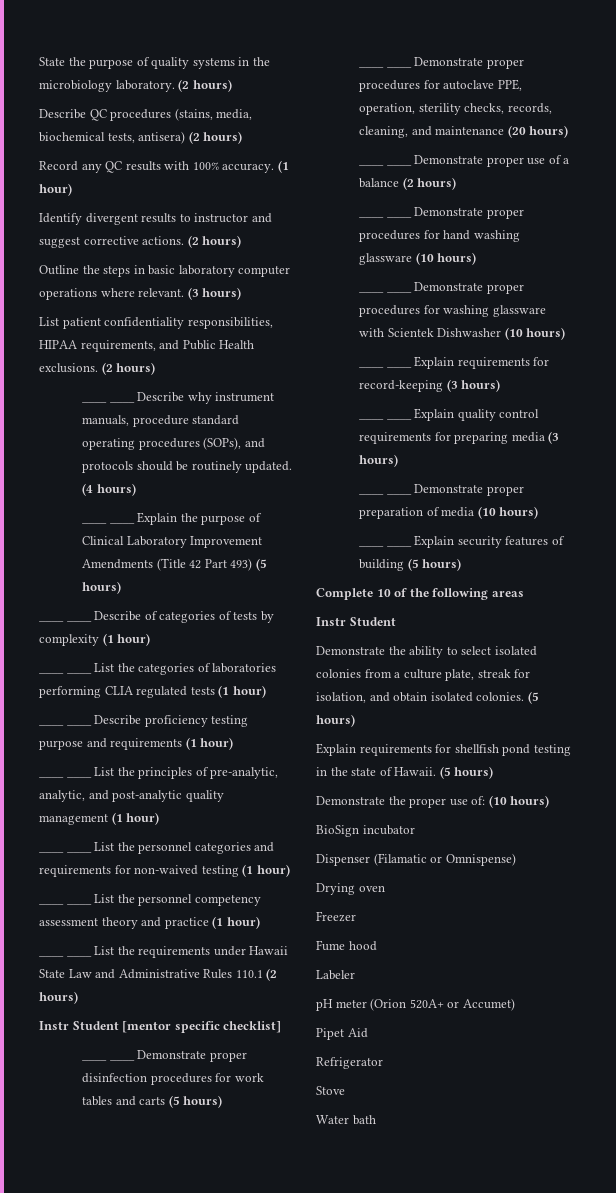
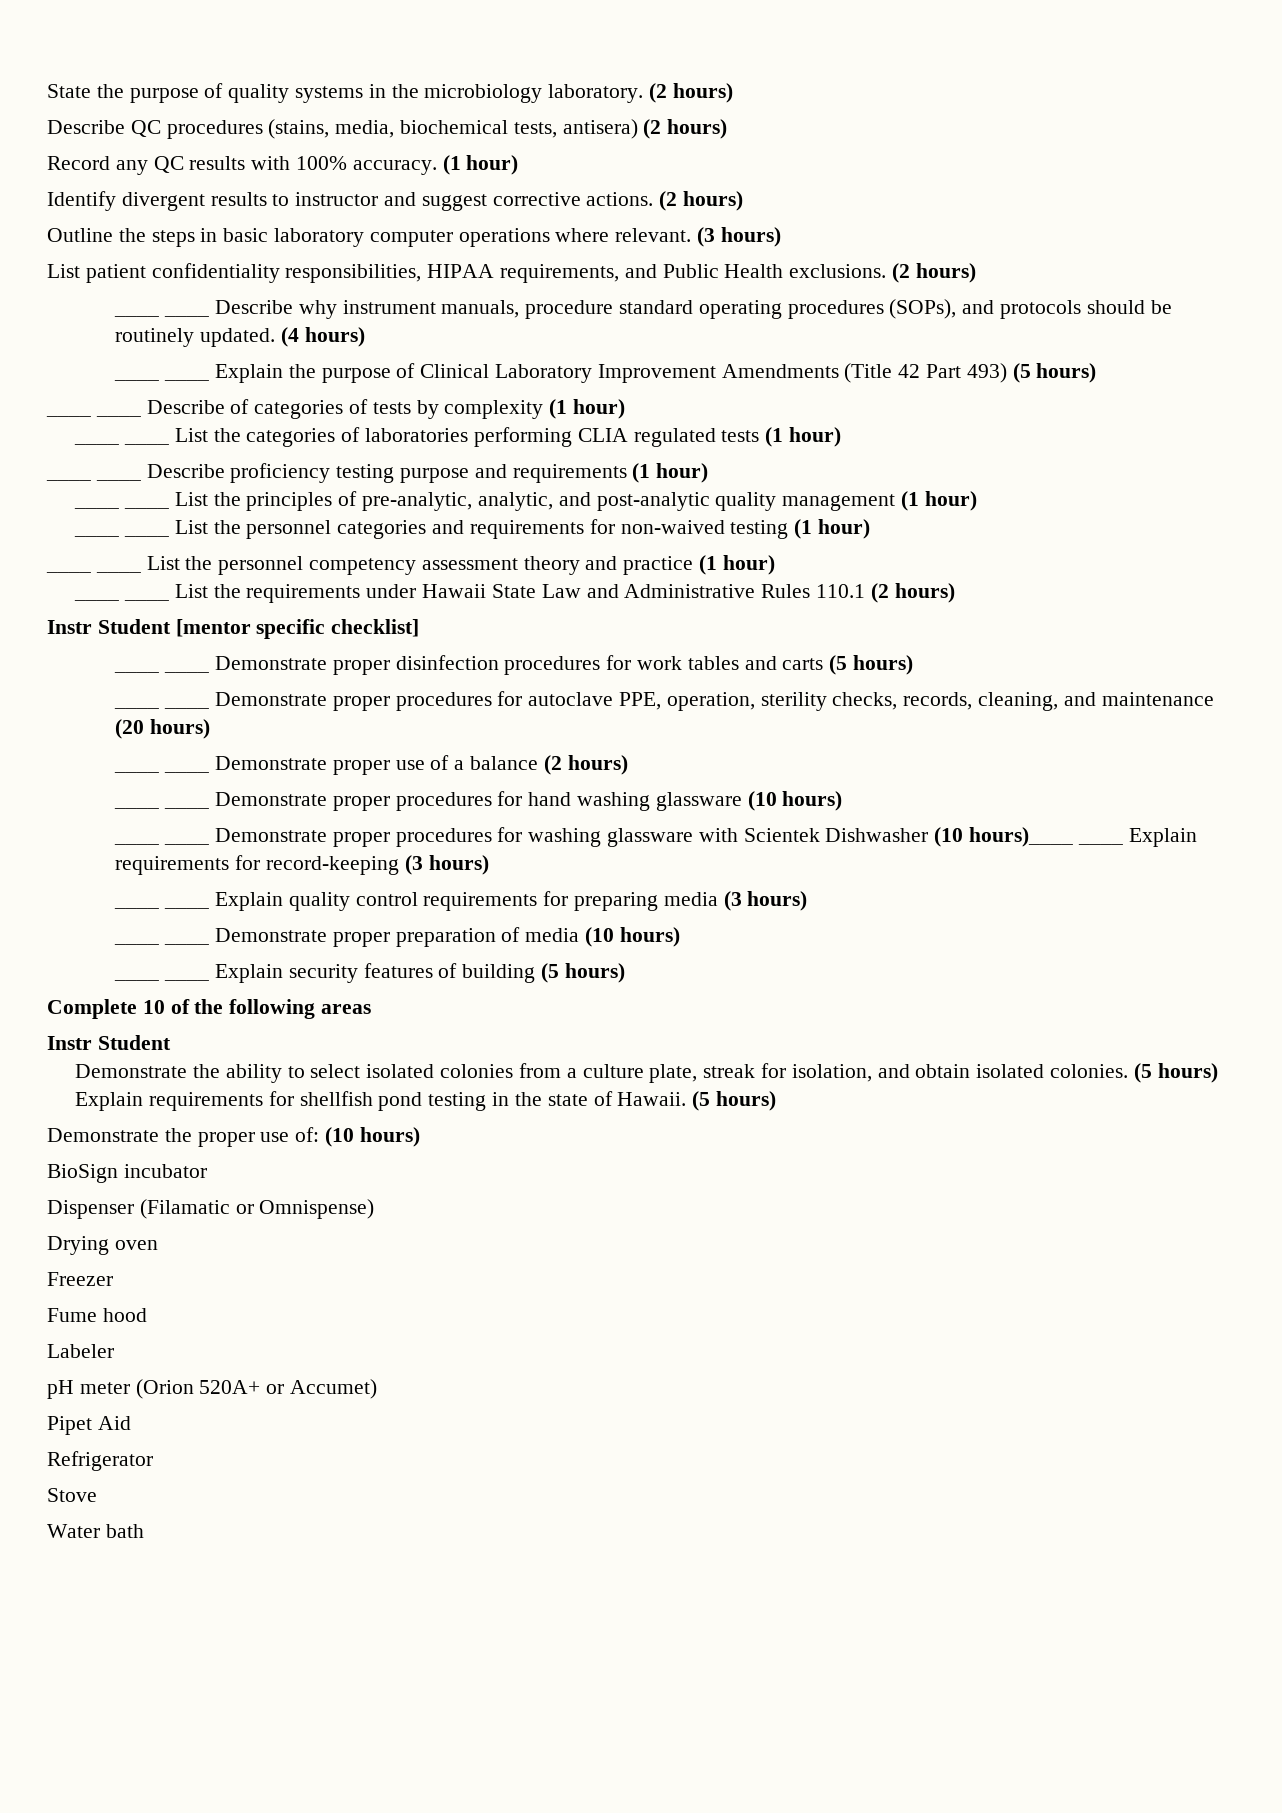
- ____ ____ Demonstrate proper procedures for washing glassware with Scientek Dishwasher (10 hours)
- ____ ____ Explain requirements for record-keeping (3 hours)
+ ____ ____ Demonstrate proper procedures for washing glassware with Scientek Dishwasher (10 hours)____ ____ Explain requirements for record-keeping (3 hours)

